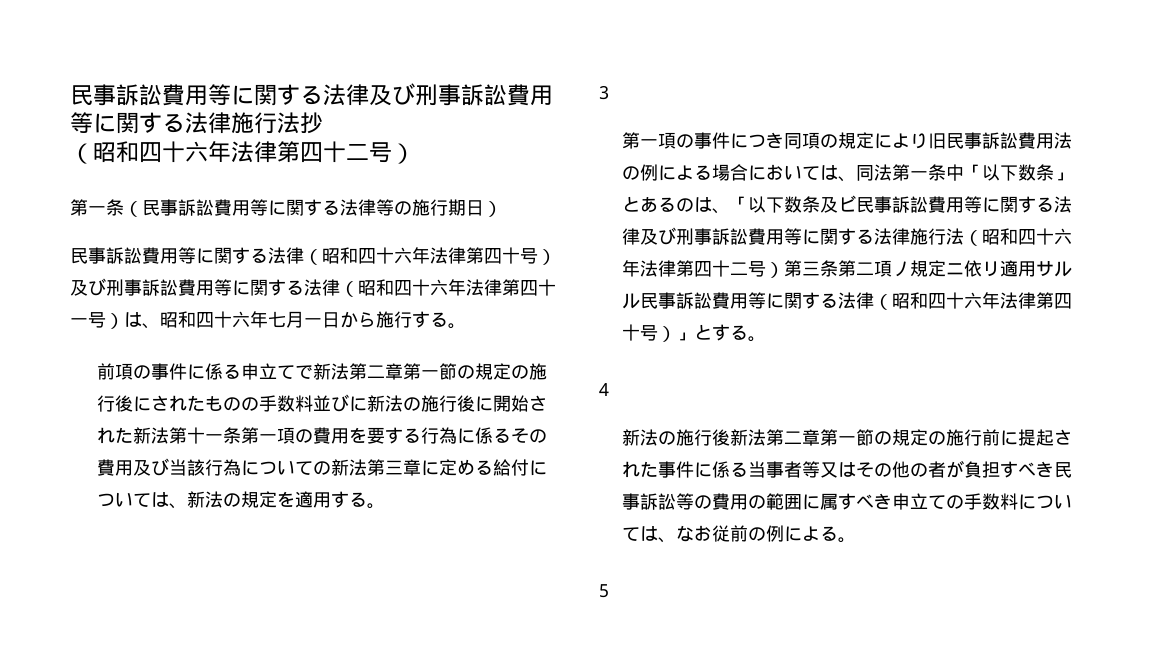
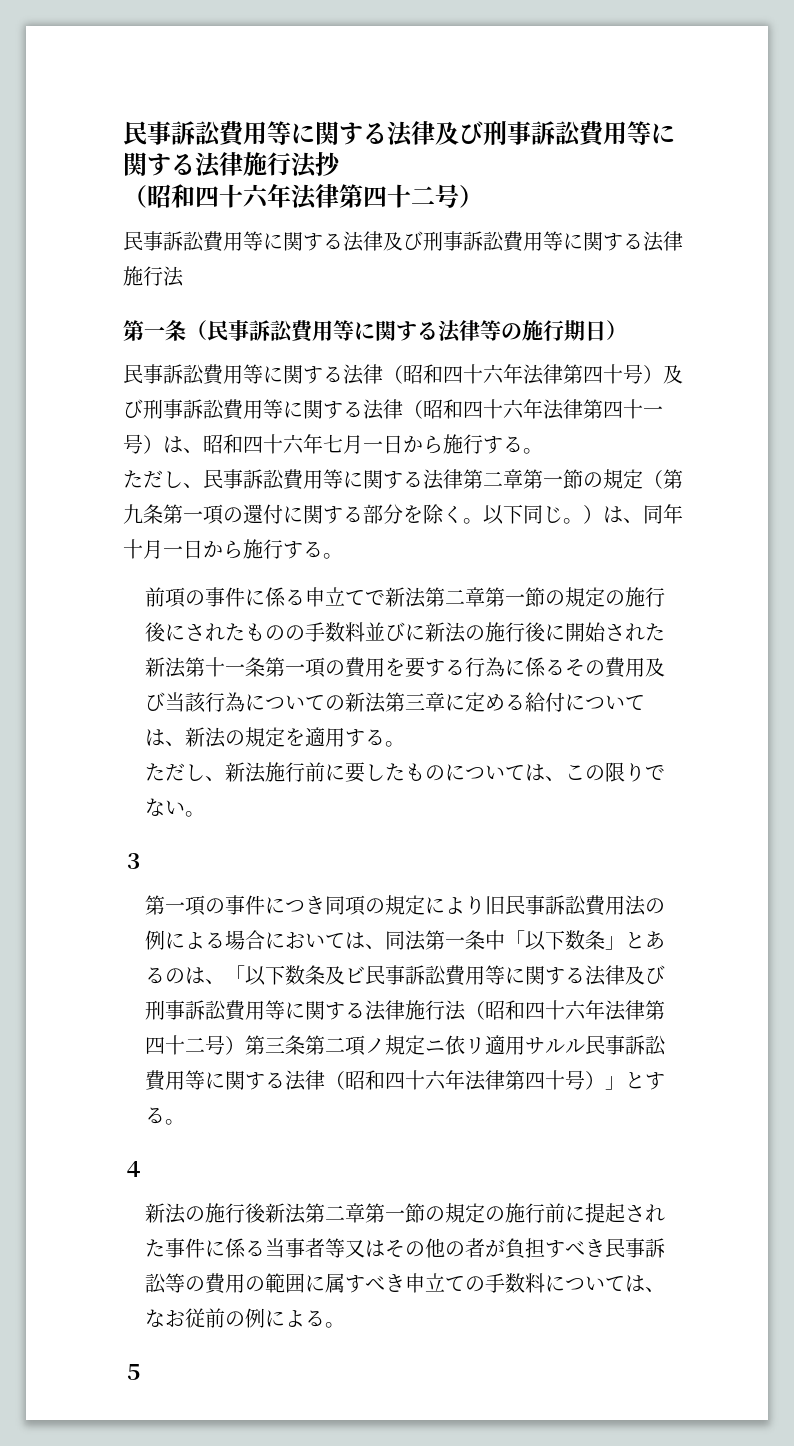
  民事訴訟費用等に関する法律及び刑事訴訟費用等に関する法律施行法抄
  （昭和四十六年法律第四十二号）
+ 民事訴訟費用等に関する法律及び刑事訴訟費用等に関する法律施行法
+ ただし、民事訴訟費用等に関する法律第二章第一節の規定（第九条第一項の還付に関する部分を除く。以下同じ。）は、同年十月一日から施行する。
+ ただし、新法施行前に要したものについては、この限りでない。

